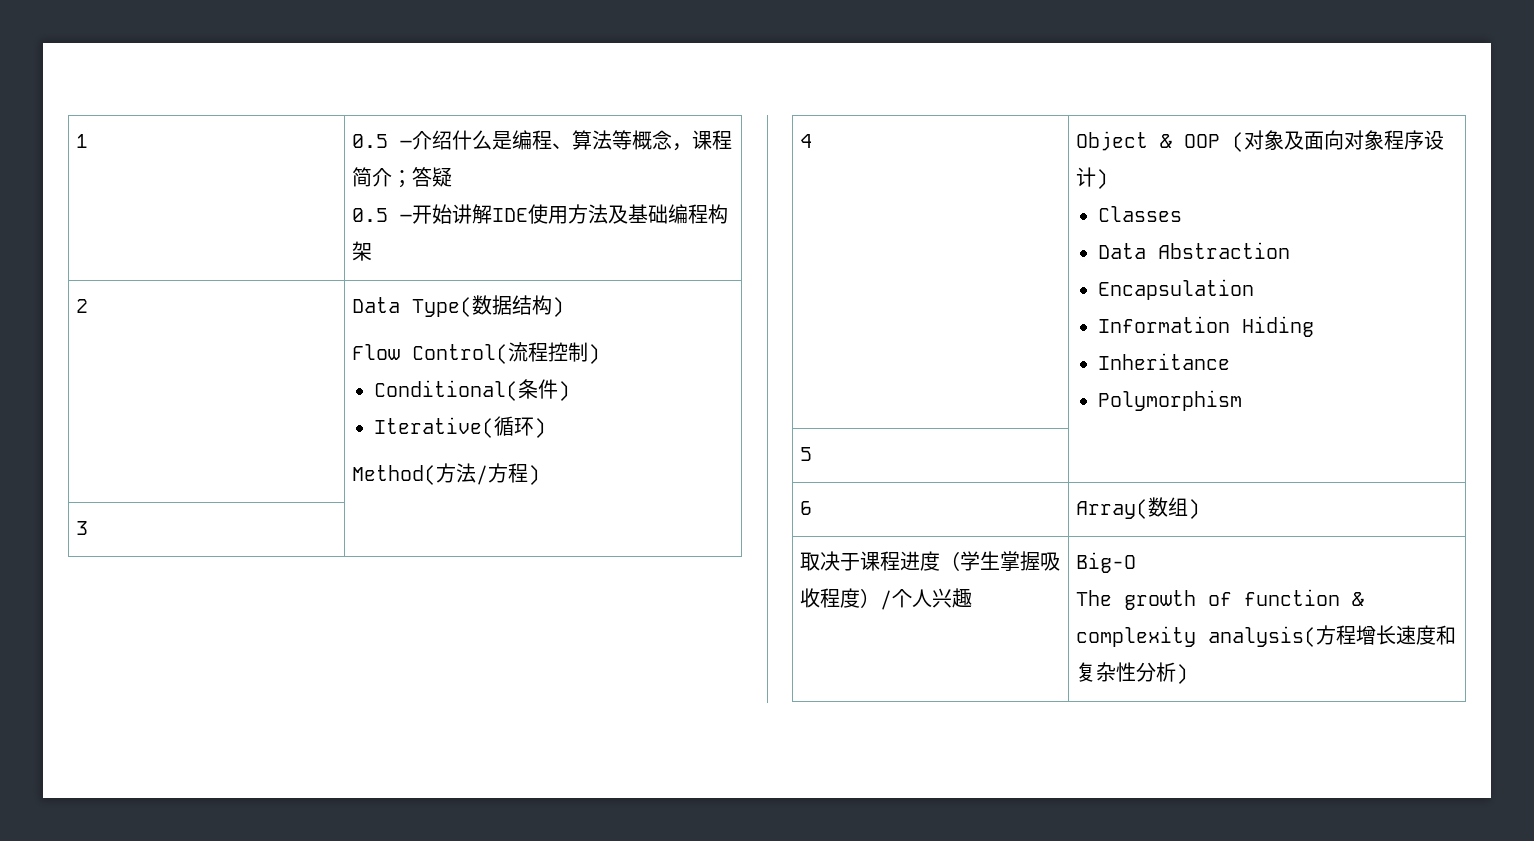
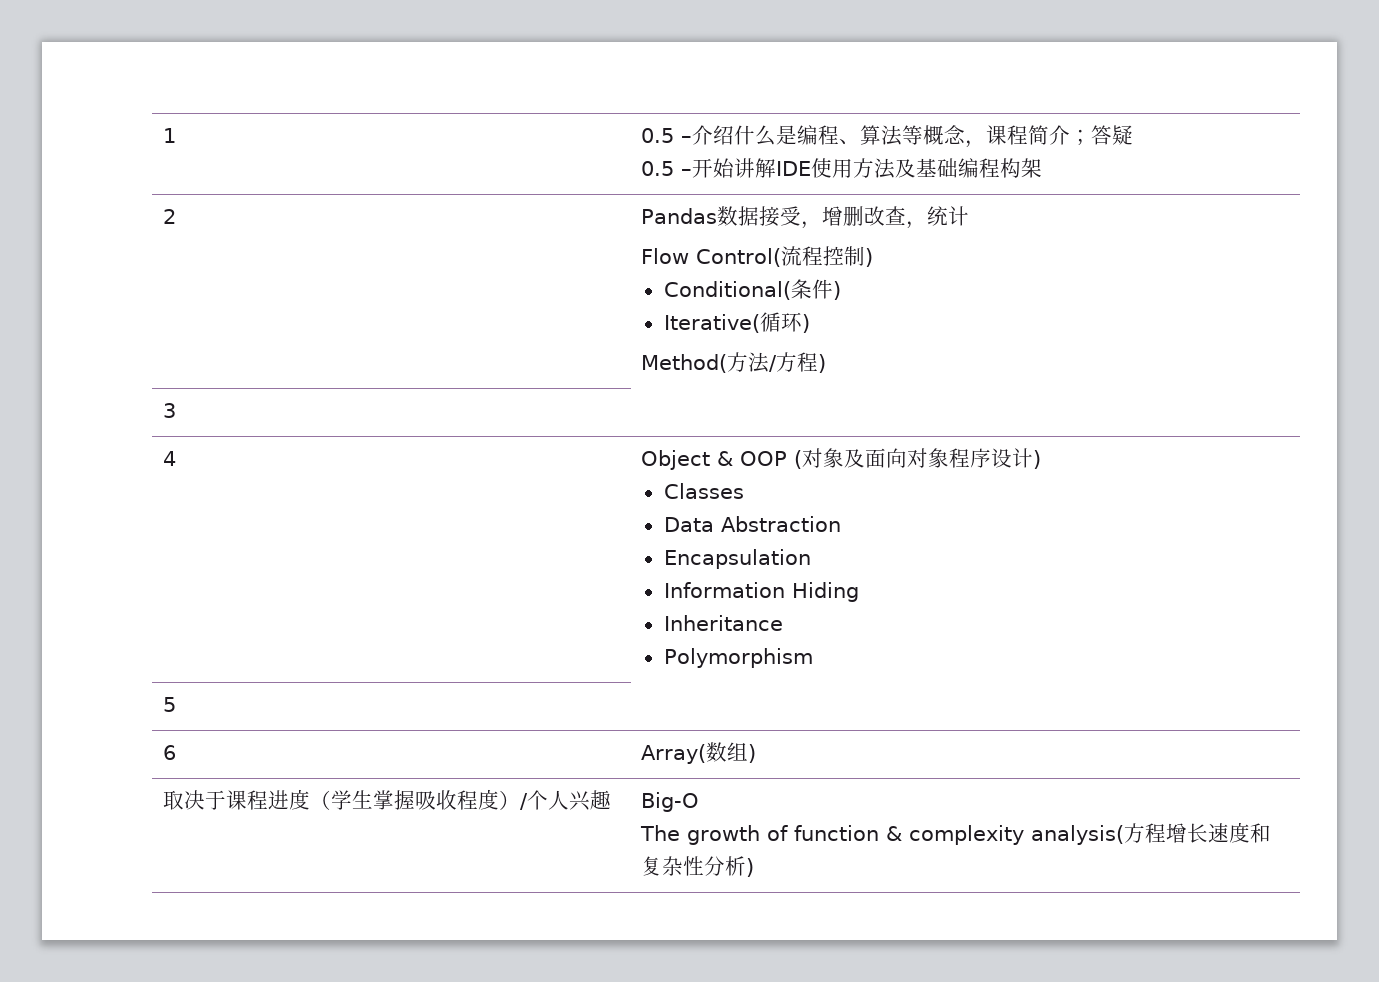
- 2 | Data Type(数据结构)
+ 2 | Pandas数据接受，增删改查，统计

